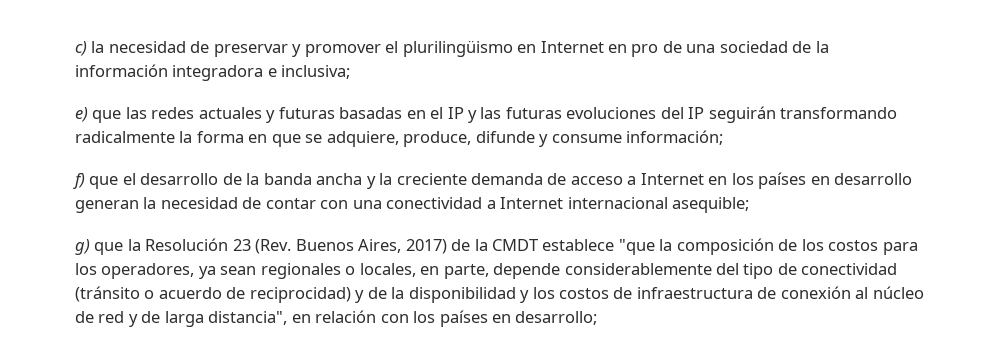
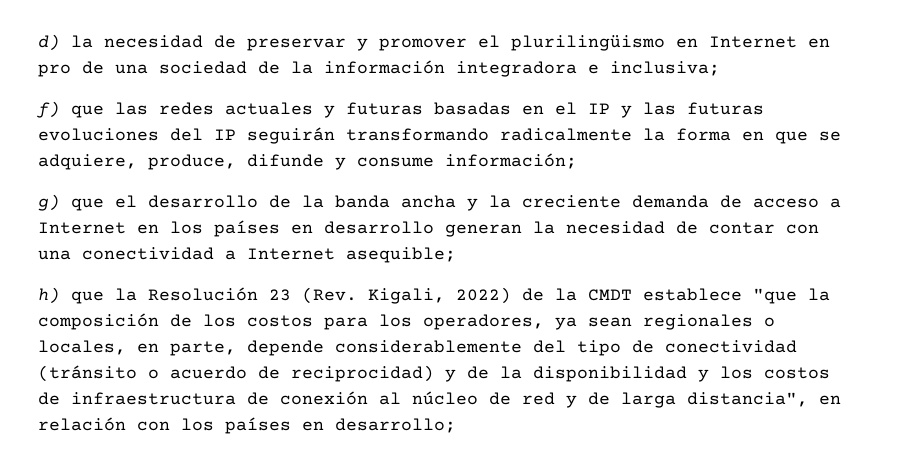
- c) la necesidad de preservar y promover el plurilingüismo en Internet en pro de una sociedad de la información integradora e inclusiva;
+ d) la necesidad de preservar y promover el plurilingüismo en Internet en pro de una sociedad de la información integradora e inclusiva;
- e) que las redes actuales y futuras basadas en el IP y las futuras evoluciones del IP seguirán transformando radicalmente la forma en que se adquiere, produce, difunde y consume información;
+ f) que las redes actuales y futuras basadas en el IP y las futuras evoluciones del IP seguirán transformando radicalmente la forma en que se adquiere, produce, difunde y consume información;
- f) que el desarrollo de la banda ancha y la creciente demanda de acceso a Internet en los países en desarrollo generan la necesidad de contar con una conectividad a Internet internacional asequible;
+ g) que el desarrollo de la banda ancha y la creciente demanda de acceso a Internet en los países en desarrollo generan la necesidad de contar con una conectividad a Internet asequible;
- g) que la Resolución 23 (Rev. Buenos Aires, 2017) de la CMDT establece "que la composición de los costos para los operadores, ya sean regionales o locales, en parte, depende considerablemente del tipo de conectividad (tránsito o acuerdo de reciprocidad) y de la disponibilidad y los costos de infraestructura de conexión al núcleo de red y de larga distancia", en relación con los países en desarrollo;
+ h) que la Resolución 23 (Rev. Kigali, 2022) de la CMDT establece "que la composición de los costos para los operadores, ya sean regionales o locales, en parte, depende considerablemente del tipo de conectividad (tránsito o acuerdo de reciprocidad) y de la disponibilidad y los costos de infraestructura de conexión al núcleo de red y de larga distancia", en relación con los países en desarrollo;

